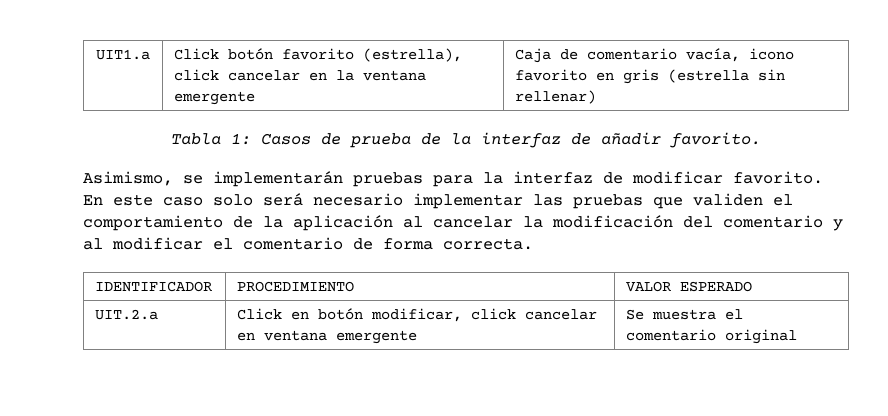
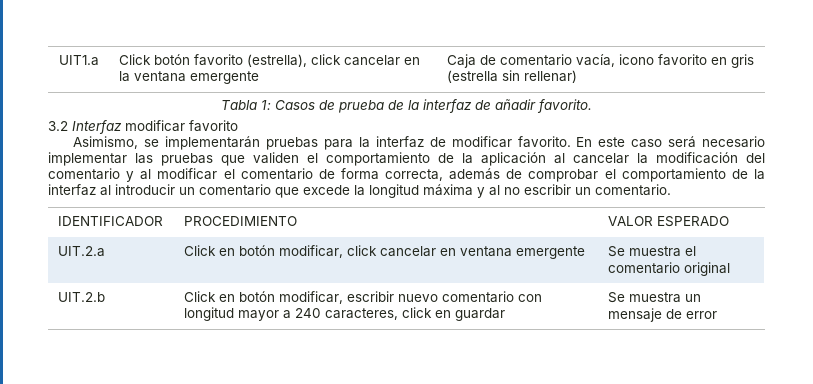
+ 3.2 Interfaz modificar favorito
- En este caso solo será necesario implementar las pruebas que validen el comportamiento de la aplicación al cancelar la modificación del comentario y al modificar el comentario de forma correcta.
+ En este caso será necesario implementar las pruebas que validen el comportamiento de la aplicación al cancelar la modificación del comentario y al modificar el comentario de forma correcta, además de comprobar el comportamiento de la interfaz al introducir un comentario que excede la longitud máxima y al no escribir un comentario.
+ UIT.2.b | Click en botón modificar, escribir nuevo comentario con longitud mayor a 240 caracteres, click en guardar | Se muestra un mensaje de error

